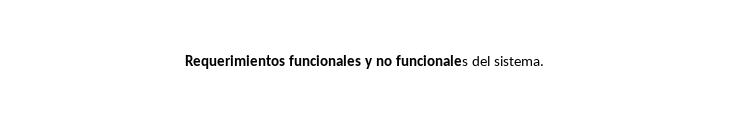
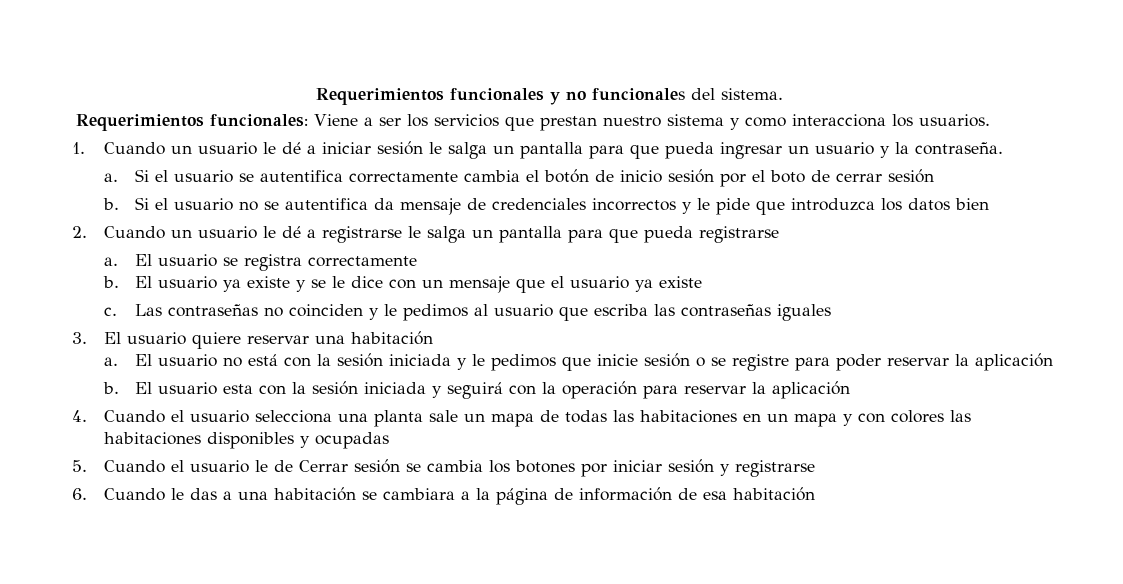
+ Requerimientos funcionales: Viene a ser los servicios que prestan nuestro sistema y como interacciona los usuarios.
+ 1. Cuando un usuario le dé a iniciar sesión le salga un pantalla para que pueda ingresar un usuario y la contraseña.
+ a. Si el usuario se autentifica correctamente cambia el botón de inicio sesión por el boto de cerrar sesión
+ b. Si el usuario no se autentifica da mensaje de credenciales incorrectos y le pide que introduzca los datos bien
+ 2. Cuando un usuario le dé a registrarse le salga un pantalla para que pueda registrarse
+ a. El usuario se registra correctamente
+ b. El usuario ya existe y se le dice con un mensaje que el usuario ya existe
+ c. Las contraseñas no coinciden y le pedimos al usuario que escriba las contraseñas iguales
+ 3. El usuario quiere reservar una habitación
+ a. El usuario no está con la sesión iniciada y le pedimos que inicie sesión o se registre para poder reservar la aplicación
+ b. El usuario esta con la sesión iniciada y seguirá con la operación para reservar la aplicación
+ 4. Cuando el usuario selecciona una planta sale un mapa de todas las habitaciones en un mapa y con colores las habitaciones disponibles y ocupadas
+ 5. Cuando el usuario le de Cerrar sesión se cambia los botones por iniciar sesión y registrarse
+ 6. Cuando le das a una habitación se cambiara a la página de información de esa habitación

